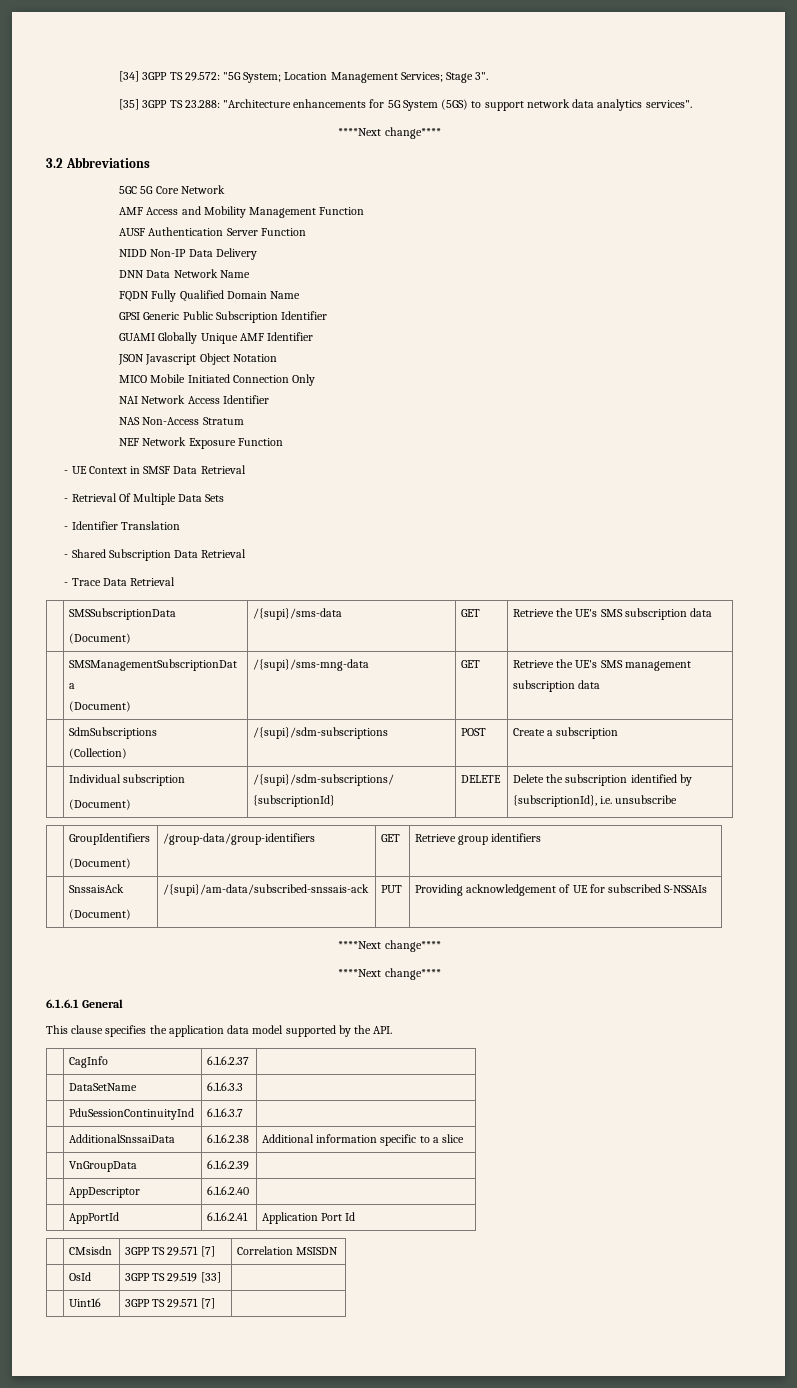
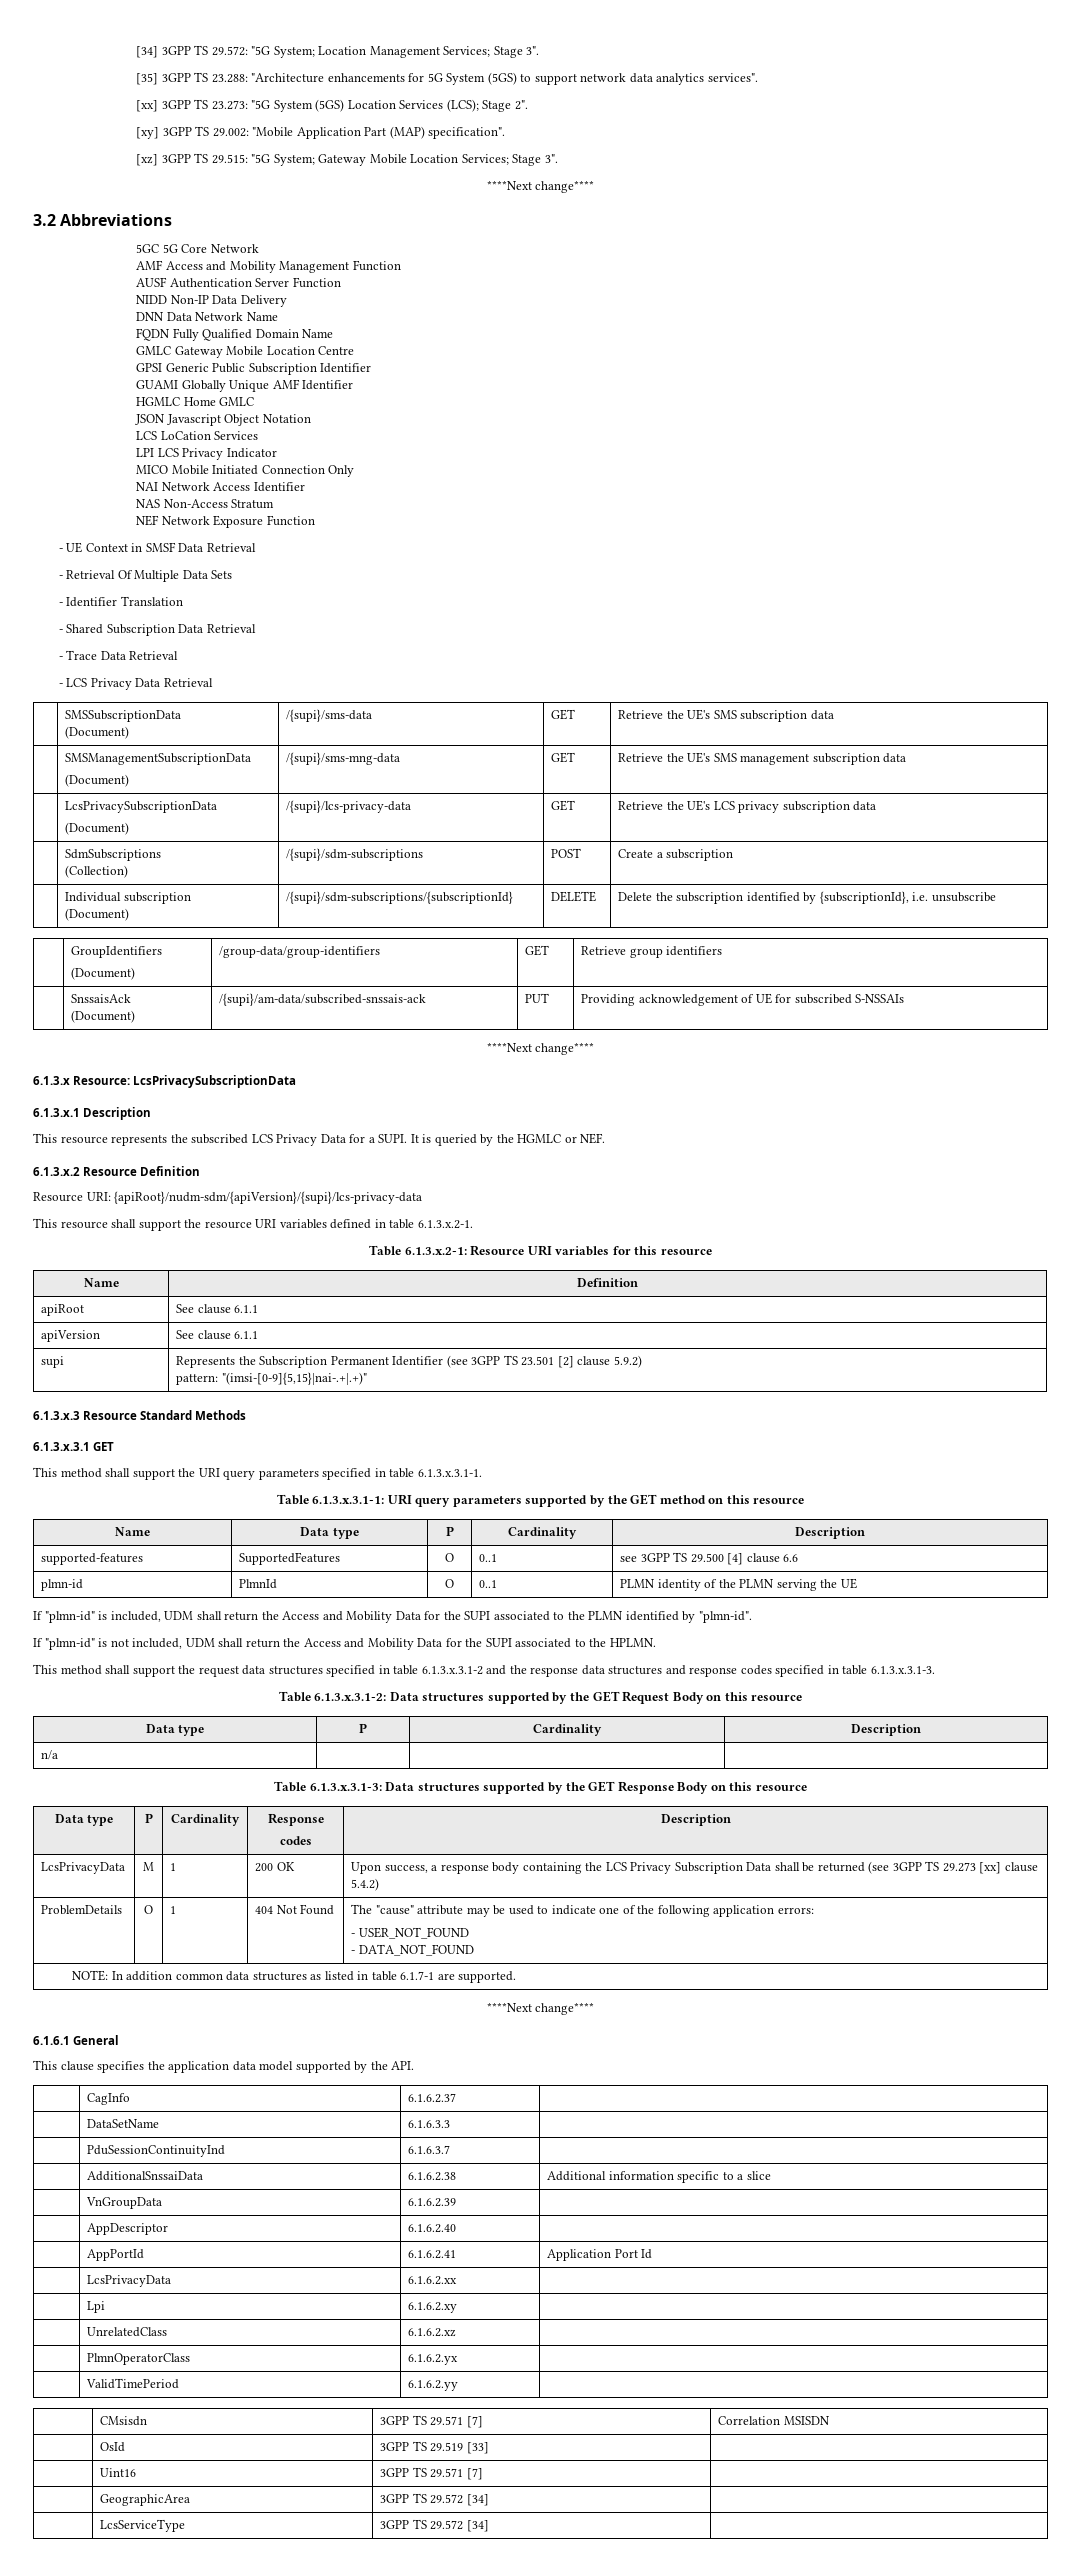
+ [xx] 3GPP TS 23.273: "5G System (5GS) Location Services (LCS); Stage 2".
+ [xy] 3GPP TS 29.002: "Mobile Application Part (MAP) specification".
+ [xz] 3GPP TS 29.515: "5G System; Gateway Mobile Location Services; Stage 3".
+ GMLC Gateway Mobile Location Centre
+ HGMLC Home GMLC
+ LCS LoCation Services
+ LPI LCS Privacy Indicator
+ - LCS Privacy Data Retrieval
+ | LcsPrivacySubscriptionData
+ (Document) | /{supi}/lcs-privacy-data | GET | Retrieve the UE's LCS privacy subscription data
+ 6.1.3.x Resource: LcsPrivacySubscriptionData
+ 6.1.3.x.1 Description
+ This resource represents the subscribed LCS Privacy Data for a SUPI. It is queried by the HGMLC or NEF.
+ 6.1.3.x.2 Resource Definition
+ Resource URI: {apiRoot}/nudm-sdm/{apiVersion}/{supi}/lcs-privacy-data
+ This resource shall support the resource URI variables defined in table 6.1.3.x.2-1.
+ Table 6.1.3.x.2-1: Resource URI variables for this resource
+ Name | Definition
+ apiRoot | See clause 6.1.1
+ apiVersion | See clause 6.1.1
+ supi | Represents the Subscription Permanent Identifier (see 3GPP TS 23.501 [2] clause 5.9.2)
+ pattern: "(imsi-[0-9]{5,15}|nai-.+|.+)"
+ 6.1.3.x.3 Resource Standard Methods
+ 6.1.3.x.3.1 GET
+ This method shall support the URI query parameters specified in table 6.1.3.x.3.1-1.
+ Table 6.1.3.x.3.1-1: URI query parameters supported by the GET method on this resource
+ Name | Data type | P | Cardinality | Description
+ supported-features | SupportedFeatures | O | 0..1 | see 3GPP TS 29.500 [4] clause 6.6
+ plmn-id | PlmnId | O | 0..1 | PLMN identity of the PLMN serving the UE
+ If "plmn-id" is included, UDM shall return the Access and Mobility Data for the SUPI associated to the PLMN identified by "plmn-id".
+ If "plmn-id" is not included, UDM shall return the Access and Mobility Data for the SUPI associated to the HPLMN.
+ This method shall support the request data structures specified in table 6.1.3.x.3.1-2 and the response data structures and response codes specified in table 6.1.3.x.3.1-3.
+ Table 6.1.3.x.3.1-2: Data structures supported by the GET Request Body on this resource
+ Data type | P | Cardinality | Description
+ n/a | | |
+ Table 6.1.3.x.3.1-3: Data structures supported by the GET Response Body on this resource
+ Data type | P | Cardinality | Response
+ codes | Description
+ LcsPrivacyData | M | 1 | 200 OK | Upon success, a response body containing the LCS Privacy Subscription Data shall be returned (see 3GPP TS 29.273 [xx] clause 5.4.2)
+ ProblemDetails | O | 1 | 404 Not Found | The "cause" attribute may be used to indicate one of the following application errors:
+ - USER_NOT_FOUND
+ - DATA_NOT_FOUND
+ NOTE: In addition common data structures as listed in table 6.1.7-1 are supported.
+ | LcsPrivacyData | 6.1.6.2.xx |
+ | Lpi | 6.1.6.2.xy |
+ | UnrelatedClass | 6.1.6.2.xz |
+ | PlmnOperatorClass | 6.1.6.2.yx |
+ | ValidTimePeriod | 6.1.6.2.yy |
+ | GeographicArea | 3GPP TS 29.572 [34] |
+ | LcsServiceType | 3GPP TS 29.572 [34] |

